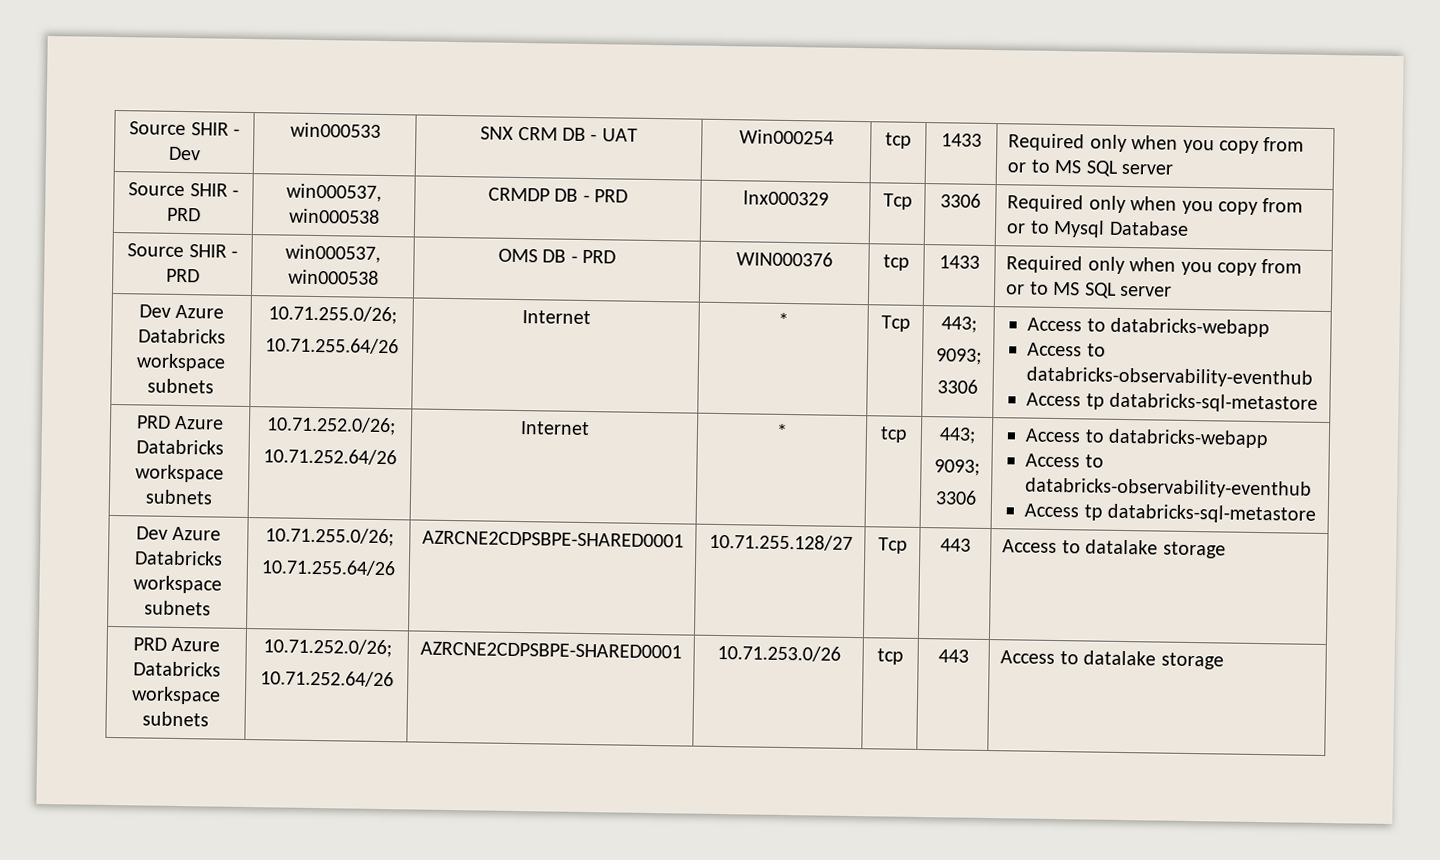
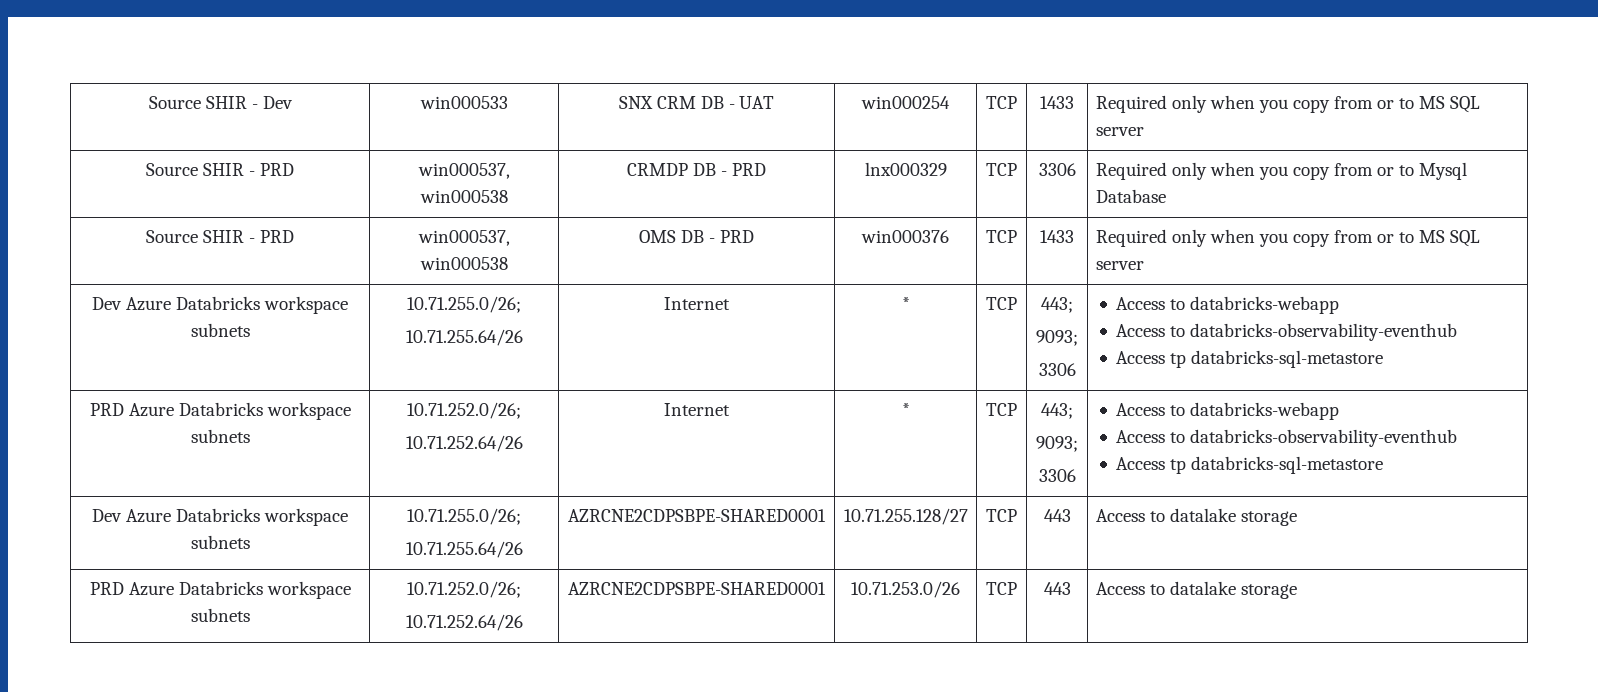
- Source SHIR - Dev | win000533 | SNX CRM DB - UAT | Win000254 | tcp | 1433 | Required only when you copy from or to MS SQL server
+ Source SHIR - Dev | win000533 | SNX CRM DB - UAT | win000254 | TCP | 1433 | Required only when you copy from or to MS SQL server
- Source SHIR - PRD | win000537, win000538 | CRMDP DB - PRD | lnx000329 | Tcp | 3306 | Required only when you copy from or to Mysql Database
+ Source SHIR - PRD | win000537, win000538 | CRMDP DB - PRD | lnx000329 | TCP | 3306 | Required only when you copy from or to Mysql Database
- Source SHIR - PRD | win000537, win000538 | OMS DB - PRD | WIN000376 | tcp | 1433 | Required only when you copy from or to MS SQL server
+ Source SHIR - PRD | win000537, win000538 | OMS DB - PRD | win000376 | TCP | 1433 | Required only when you copy from or to MS SQL server
  Dev Azure Databricks workspace subnets | 10.71.255.0/26;
- 10.71.255.64/26 | Internet | * | Tcp | 443;
+ 10.71.255.64/26 | Internet | * | TCP | 443;
  9093;
  3306 | Access to databricks-webapp
  Access to databricks-observability-eventhub
  Access tp databricks-sql-metastore
  PRD Azure Databricks workspace subnets | 10.71.252.0/26;
- 10.71.252.64/26 | Internet | * | tcp | 443;
+ 10.71.252.64/26 | Internet | * | TCP | 443;
  9093;
  3306 | Access to databricks-webapp
  Access to databricks-observability-eventhub
  Access tp databricks-sql-metastore
  Dev Azure Databricks workspace subnets | 10.71.255.0/26;
- 10.71.255.64/26 | AZRCNE2CDPSBPE-SHARED0001 | 10.71.255.128/27 | Tcp | 443 | Access to datalake storage
+ 10.71.255.64/26 | AZRCNE2CDPSBPE-SHARED0001 | 10.71.255.128/27 | TCP | 443 | Access to datalake storage
  PRD Azure Databricks workspace subnets | 10.71.252.0/26;
- 10.71.252.64/26 | AZRCNE2CDPSBPE-SHARED0001 | 10.71.253.0/26 | tcp | 443 | Access to datalake storage
+ 10.71.252.64/26 | AZRCNE2CDPSBPE-SHARED0001 | 10.71.253.0/26 | TCP | 443 | Access to datalake storage

